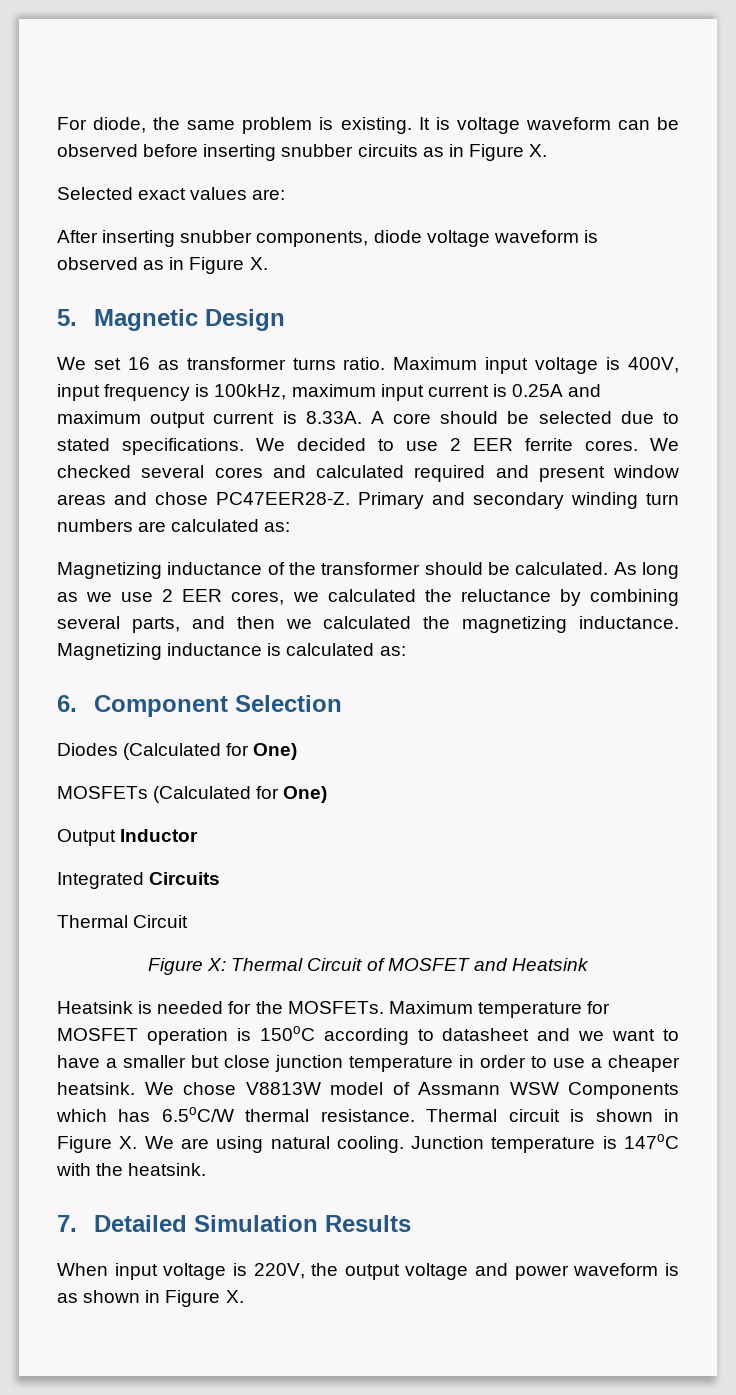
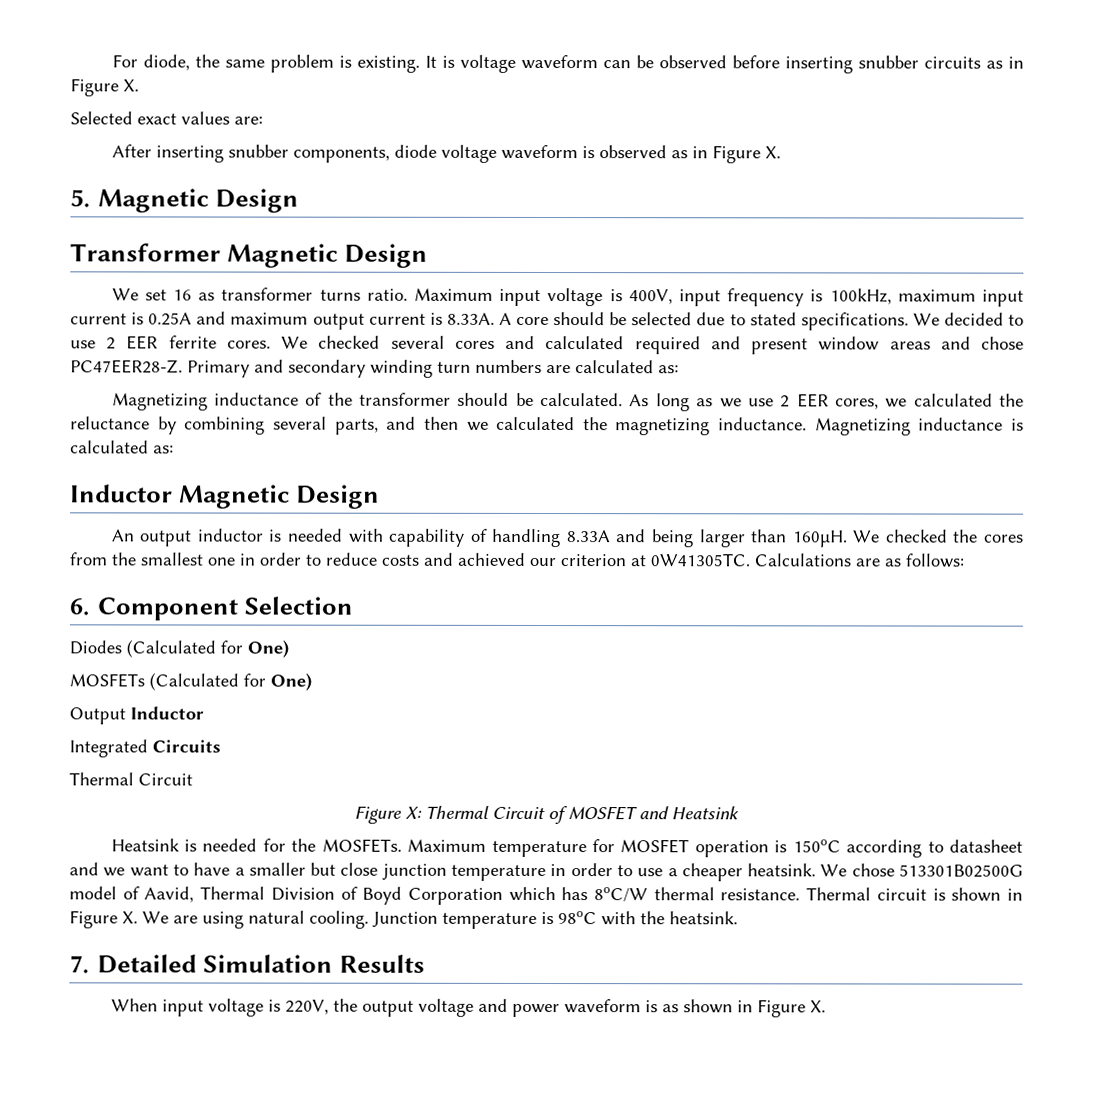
+ Transformer Magnetic Design
+ Inductor Magnetic Design
+ An output inductor is needed with capability of handling 8.33A and being larger than 160μH. We checked the cores from the smallest one in order to reduce costs and achieved our criterion at 0W41305TC. Calculations are as follows:
- We chose V8813W model of Assmann WSW Components which has 6.5oC/W thermal resistance.
+ We chose 513301B02500G model of Aavid, Thermal Division of Boyd Corporation which has 8oC/W thermal resistance.
- Junction temperature is 147oC with the heatsink.
+ Junction temperature is 98oC with the heatsink.

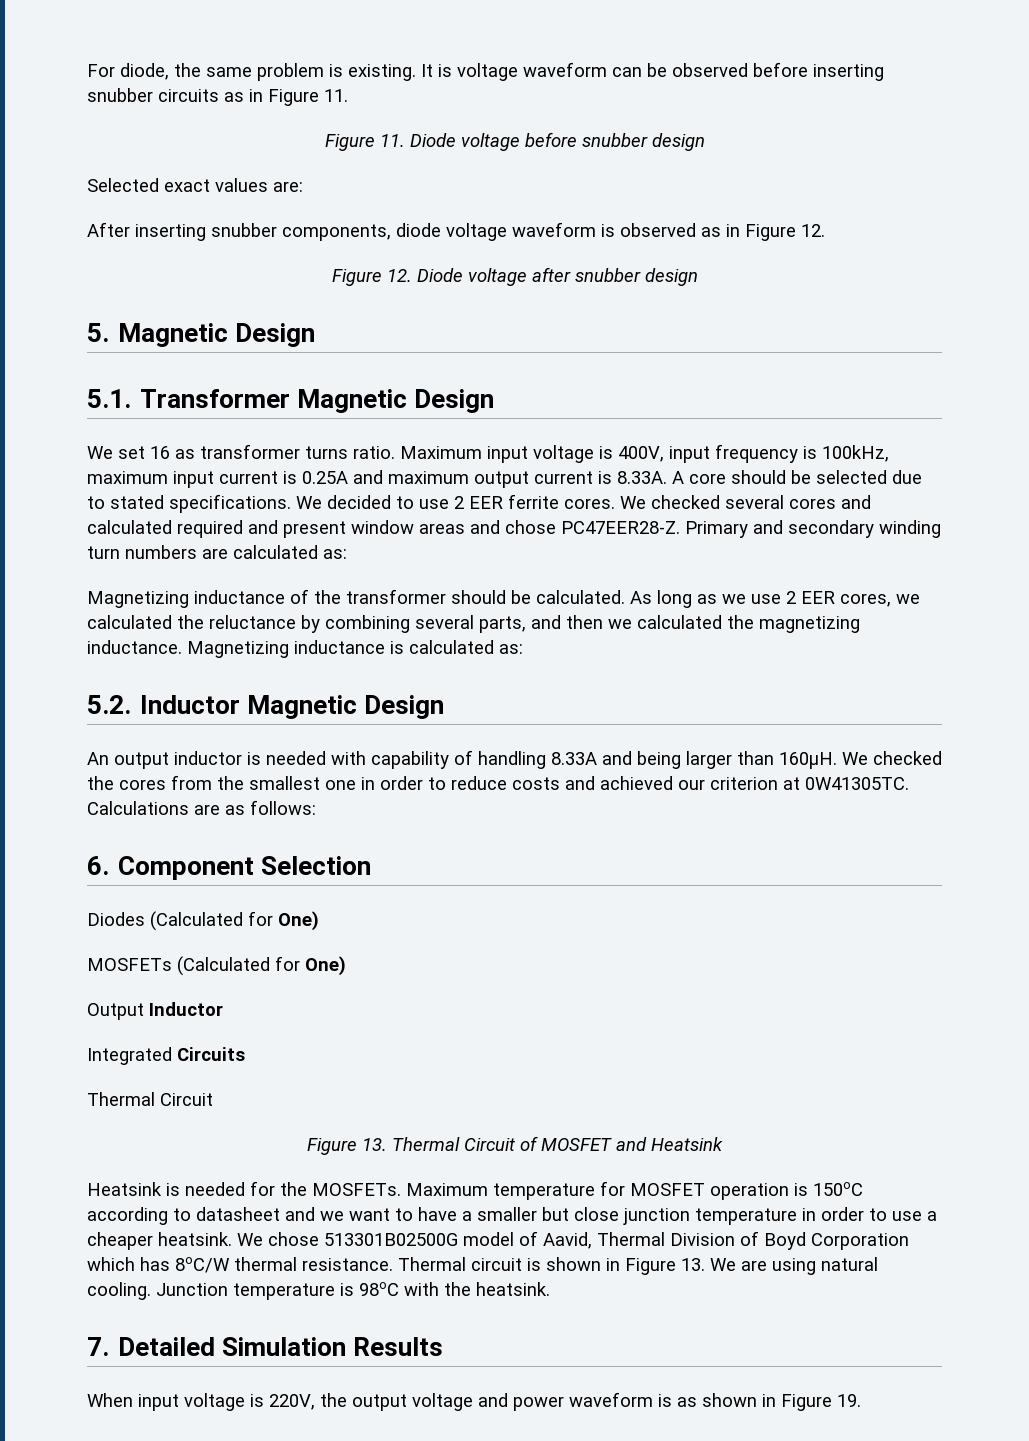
- It is voltage waveform can be observed before inserting snubber circuits as in Figure X.
+ It is voltage waveform can be observed before inserting snubber circuits as in Figure 11.
+ Figure 11. Diode voltage before snubber design
- After inserting snubber components, diode voltage waveform is observed as in Figure X.
+ After inserting snubber components, diode voltage waveform is observed as in Figure 12.
+ Figure 12. Diode voltage after snubber design
- Transformer Magnetic Design
+ 5.1. Transformer Magnetic Design
- Inductor Magnetic Design
+ 5.2. Inductor Magnetic Design
- Figure X: Thermal Circuit of MOSFET and Heatsink
+ Figure 13. Thermal Circuit of MOSFET and Heatsink
- Thermal circuit is shown in Figure X. We are using natural cooling.
+ Thermal circuit is shown in Figure 13. We are using natural cooling.
- When input voltage is 220V, the output voltage and power waveform is as shown in Figure X.
+ When input voltage is 220V, the output voltage and power waveform is as shown in Figure 19.

